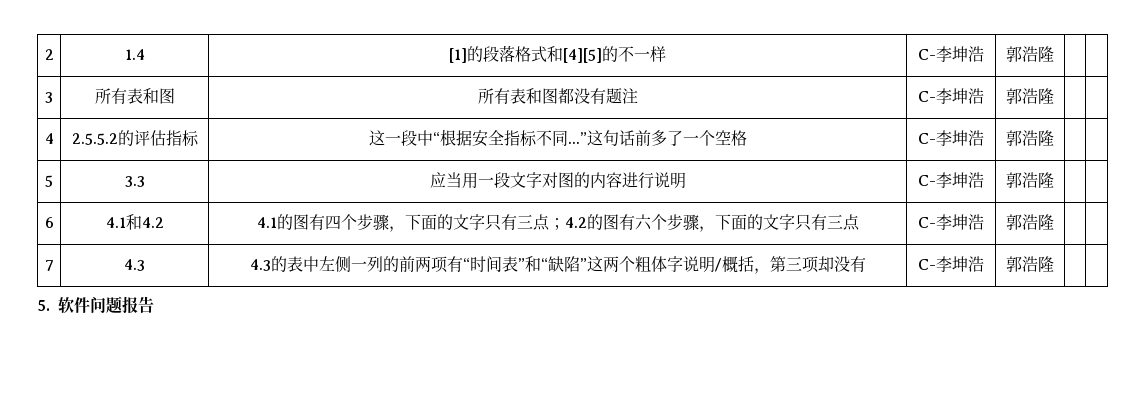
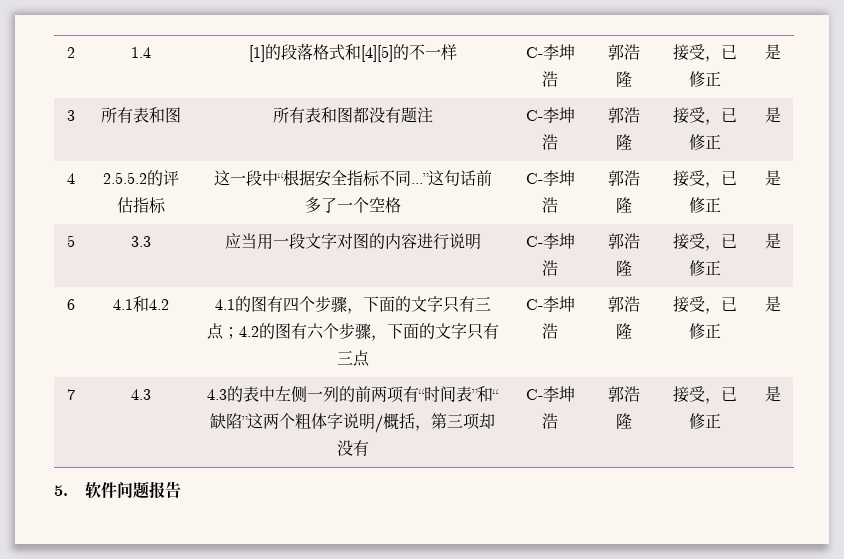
- 2 | 1.4 | [1]的段落格式和[4][5]的不一样 | C-李坤浩 | 郭浩隆 | |
+ 2 | 1.4 | [1]的段落格式和[4][5]的不一样 | C-李坤浩 | 郭浩隆 | 接受，已修正 | 是
- 3 | 所有表和图 | 所有表和图都没有题注 | C-李坤浩 | 郭浩隆 | |
+ 3 | 所有表和图 | 所有表和图都没有题注 | C-李坤浩 | 郭浩隆 | 接受，已修正 | 是
- 4 | 2.5.5.2的评估指标 | 这一段中“根据安全指标不同...”这句话前多了一个空格 | C-李坤浩 | 郭浩隆 | |
+ 4 | 2.5.5.2的评估指标 | 这一段中“根据安全指标不同...”这句话前多了一个空格 | C-李坤浩 | 郭浩隆 | 接受，已修正 | 是
- 5 | 3.3 | 应当用一段文字对图的内容进行说明 | C-李坤浩 | 郭浩隆 | |
+ 5 | 3.3 | 应当用一段文字对图的内容进行说明 | C-李坤浩 | 郭浩隆 | 接受，已修正 | 是
- 6 | 4.1和4.2 | 4.1的图有四个步骤，下面的文字只有三点；4.2的图有六个步骤，下面的文字只有三点 | C-李坤浩 | 郭浩隆 | |
+ 6 | 4.1和4.2 | 4.1的图有四个步骤，下面的文字只有三点；4.2的图有六个步骤，下面的文字只有三点 | C-李坤浩 | 郭浩隆 | 接受，已修正 | 是
- 7 | 4.3 | 4.3的表中左侧一列的前两项有“时间表”和“缺陷”这两个粗体字说明/概括，第三项却没有 | C-李坤浩 | 郭浩隆 | |
+ 7 | 4.3 | 4.3的表中左侧一列的前两项有“时间表”和“缺陷”这两个粗体字说明/概括，第三项却没有 | C-李坤浩 | 郭浩隆 | 接受，已修正 | 是

